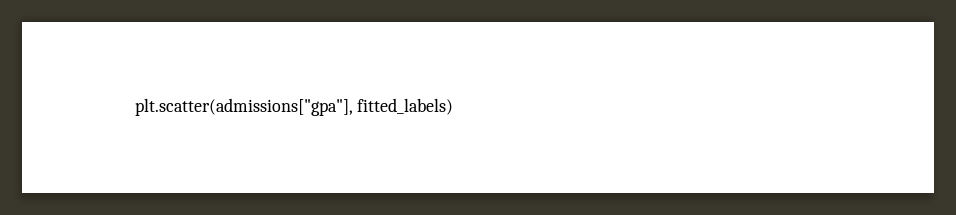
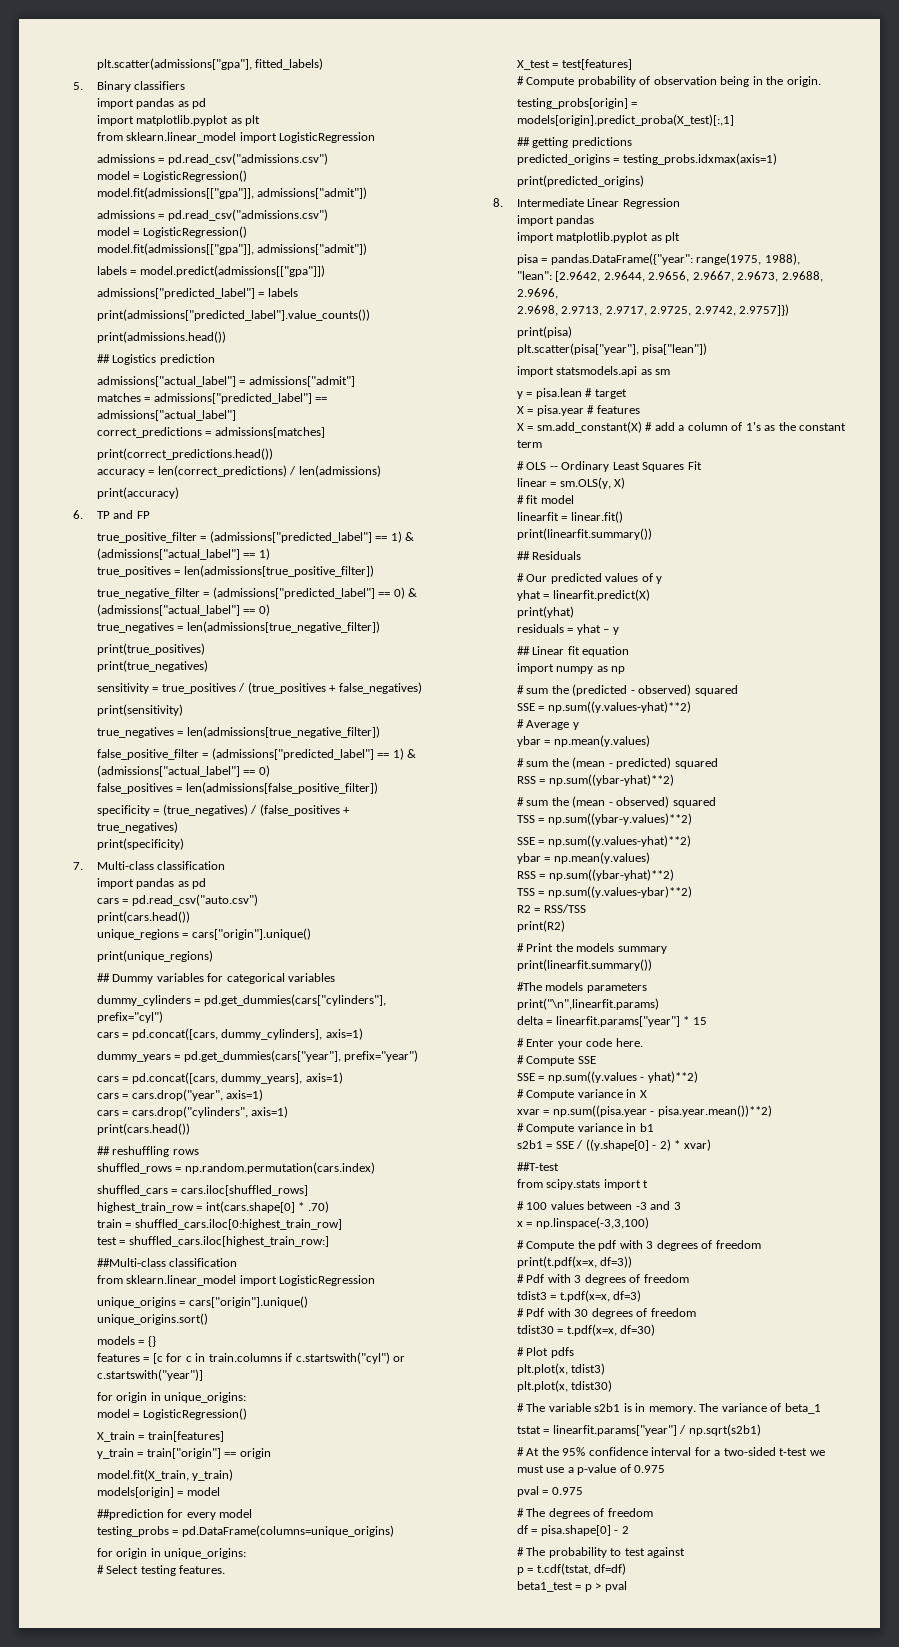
+ 5. Binary classifiers
+ import pandas as pd
+ import matplotlib.pyplot as plt
+ from sklearn.linear_model import LogisticRegression
+ admissions = pd.read_csv("admissions.csv")
+ model = LogisticRegression()
+ model.fit(admissions[["gpa"]], admissions["admit"])
+ admissions = pd.read_csv("admissions.csv")
+ model = LogisticRegression()
+ model.fit(admissions[["gpa"]], admissions["admit"])
+ labels = model.predict(admissions[["gpa"]])
+ admissions["predicted_label"] = labels
+ print(admissions["predicted_label"].value_counts())
+ print(admissions.head())
+ ## Logistics prediction
+ admissions["actual_label"] = admissions["admit"]
+ matches = admissions["predicted_label"] == admissions["actual_label"]
+ correct_predictions = admissions[matches]
+ print(correct_predictions.head())
+ accuracy = len(correct_predictions) / len(admissions)
+ print(accuracy)
+ 6. TP and FP
+ true_positive_filter = (admissions["predicted_label"] == 1) & (admissions["actual_label"] == 1)
+ true_positives = len(admissions[true_positive_filter])
+ true_negative_filter = (admissions["predicted_label"] == 0) & (admissions["actual_label"] == 0)
+ true_negatives = len(admissions[true_negative_filter])
+ print(true_positives)
+ print(true_negatives)
+ sensitivity = true_positives / (true_positives + false_negatives)
+ print(sensitivity)
+ true_negatives = len(admissions[true_negative_filter])
+ false_positive_filter = (admissions["predicted_label"] == 1) & (admissions["actual_label"] == 0)
+ false_positives = len(admissions[false_positive_filter])
+ specificity = (true_negatives) / (false_positives + true_negatives)
+ print(specificity)
+ 7. Multi-class classification
+ import pandas as pd
+ cars = pd.read_csv("auto.csv")
+ print(cars.head())
+ unique_regions = cars["origin"].unique()
+ print(unique_regions)
+ ## Dummy variables for categorical variables
+ dummy_cylinders = pd.get_dummies(cars["cylinders"], prefix="cyl")
+ cars = pd.concat([cars, dummy_cylinders], axis=1)
+ dummy_years = pd.get_dummies(cars["year"], prefix="year")
+ cars = pd.concat([cars, dummy_years], axis=1)
+ cars = cars.drop("year", axis=1)
+ cars = cars.drop("cylinders", axis=1)
+ print(cars.head())
+ ## reshuffling rows
+ shuffled_rows = np.random.permutation(cars.index)
+ shuffled_cars = cars.iloc[shuffled_rows]
+ highest_train_row = int(cars.shape[0] * .70)
+ train = shuffled_cars.iloc[0:highest_train_row]
+ test = shuffled_cars.iloc[highest_train_row:]
+ ##Multi-class classification
+ from sklearn.linear_model import LogisticRegression
+ unique_origins = cars["origin"].unique()
+ unique_origins.sort()
+ models = {}
+ features = [c for c in train.columns if c.startswith("cyl") or c.startswith("year")]
+ for origin in unique_origins:
+ model = LogisticRegression()
+ X_train = train[features]
+ y_train = train["origin"] == origin
+ model.fit(X_train, y_train)
+ models[origin] = model
+ ##prediction for every model
+ testing_probs = pd.DataFrame(columns=unique_origins)
+ for origin in unique_origins:
+ # Select testing features.
+ X_test = test[features]
+ # Compute probability of observation being in the origin.
+ testing_probs[origin] = models[origin].predict_proba(X_test)[:,1]
+ ## getting predictions
+ predicted_origins = testing_probs.idxmax(axis=1)
+ print(predicted_origins)
+ 8. Intermediate Linear Regression
+ import pandas
+ import matplotlib.pyplot as plt
+ pisa = pandas.DataFrame({"year": range(1975, 1988),
+ "lean": [2.9642, 2.9644, 2.9656, 2.9667, 2.9673, 2.9688, 2.9696,
+ 2.9698, 2.9713, 2.9717, 2.9725, 2.9742, 2.9757]})
+ print(pisa)
+ plt.scatter(pisa["year"], pisa["lean"])
+ import statsmodels.api as sm
+ y = pisa.lean # target
+ X = pisa.year # features
+ X = sm.add_constant(X) # add a column of 1's as the constant term
+ # OLS -- Ordinary Least Squares Fit
+ linear = sm.OLS(y, X)
+ # fit model
+ linearfit = linear.fit()
+ print(linearfit.summary())
+ ## Residuals
+ # Our predicted values of y
+ yhat = linearfit.predict(X)
+ print(yhat)
+ residuals = yhat – y
+ ## Linear fit equation
+ import numpy as np
+ # sum the (predicted - observed) squared
+ SSE = np.sum((y.values-yhat)**2)
+ # Average y
+ ybar = np.mean(y.values)
+ # sum the (mean - predicted) squared
+ RSS = np.sum((ybar-yhat)**2)
+ # sum the (mean - observed) squared
+ TSS = np.sum((ybar-y.values)**2)
+ SSE = np.sum((y.values-yhat)**2)
+ ybar = np.mean(y.values)
+ RSS = np.sum((ybar-yhat)**2)
+ TSS = np.sum((y.values-ybar)**2)
+ R2 = RSS/TSS
+ print(R2)
+ # Print the models summary
+ print(linearfit.summary())
+ #The models parameters
+ print("\n",linearfit.params)
+ delta = linearfit.params["year"] * 15
+ # Enter your code here.
+ # Compute SSE
+ SSE = np.sum((y.values - yhat)**2)
+ # Compute variance in X
+ xvar = np.sum((pisa.year - pisa.year.mean())**2)
+ # Compute variance in b1
+ s2b1 = SSE / ((y.shape[0] - 2) * xvar)
+ ##T-test
+ from scipy.stats import t
+ # 100 values between -3 and 3
+ x = np.linspace(-3,3,100)
+ # Compute the pdf with 3 degrees of freedom
+ print(t.pdf(x=x, df=3))
+ # Pdf with 3 degrees of freedom
+ tdist3 = t.pdf(x=x, df=3)
+ # Pdf with 30 degrees of freedom
+ tdist30 = t.pdf(x=x, df=30)
+ # Plot pdfs
+ plt.plot(x, tdist3)
+ plt.plot(x, tdist30)
+ # The variable s2b1 is in memory. The variance of beta_1
+ tstat = linearfit.params["year"] / np.sqrt(s2b1)
+ # At the 95% confidence interval for a two-sided t-test we must use a p-value of 0.975
+ pval = 0.975
+ # The degrees of freedom
+ df = pisa.shape[0] - 2
+ # The probability to test against
+ p = t.cdf(tstat, df=df)
+ beta1_test = p > pval

